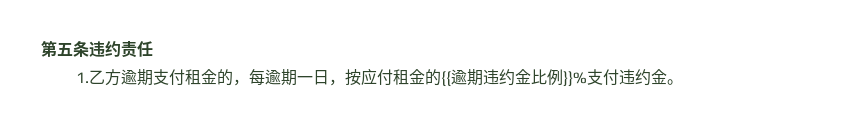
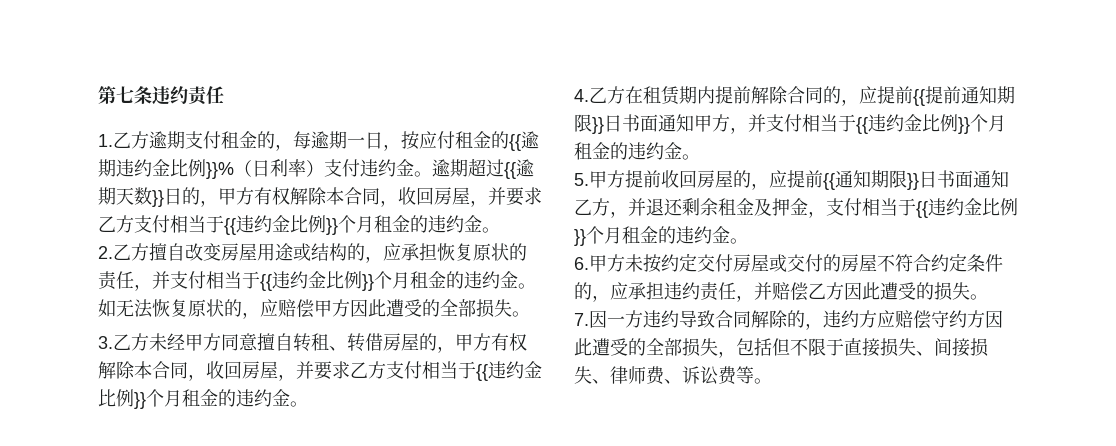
- 第五条违约责任
+ 第七条违约责任
- 1.乙方逾期支付租金的，每逾期一日，按应付租金的{{逾期违约金比例}}%支付违约金。
+ 1.乙方逾期支付租金的，每逾期一日，按应付租金的{{逾期违约金比例}}%（日利率）支付违约金。
+ 逾期超过{{逾期天数}}日的，甲方有权解除本合同，收回房屋，并要求乙方支付相当于{{违约金比例}}个月租金的违约金。
+ 2.乙方擅自改变房屋用途或结构的，应承担恢复原状的责任，并支付相当于{{违约金比例}}个月租金的违约金。如无法恢复原状的，应赔偿甲方因此遭受的全部损失。
+ 3.乙方未经甲方同意擅自转租、转借房屋的，甲方有权解除本合同，收回房屋，并要求乙方支付相当于{{违约金比例}}个月租金的违约金。
+ 4.乙方在租赁期内提前解除合同的，应提前{{提前通知期限}}日书面通知甲方，并支付相当于{{违约金比例}}个月租金的违约金。
+ 5.甲方提前收回房屋的，应提前{{通知期限}}日书面通知乙方，并退还剩余租金及押金，支付相当于{{违约金比例}}个月租金的违约金。
+ 6.甲方未按约定交付房屋或交付的房屋不符合约定条件的，应承担违约责任，并赔偿乙方因此遭受的损失。
+ 7.因一方违约导致合同解除的，违约方应赔偿守约方因此遭受的全部损失，包括但不限于直接损失、间接损失、律师费、诉讼费等。

